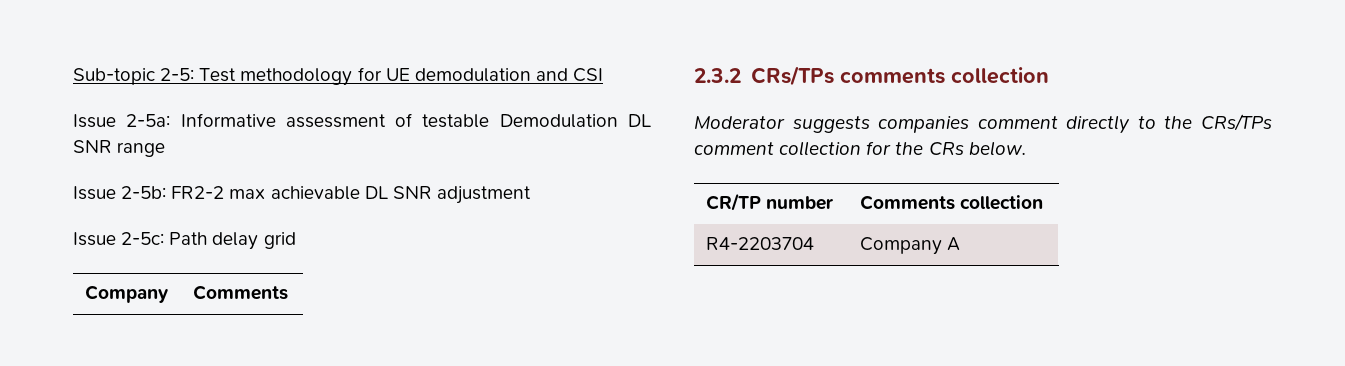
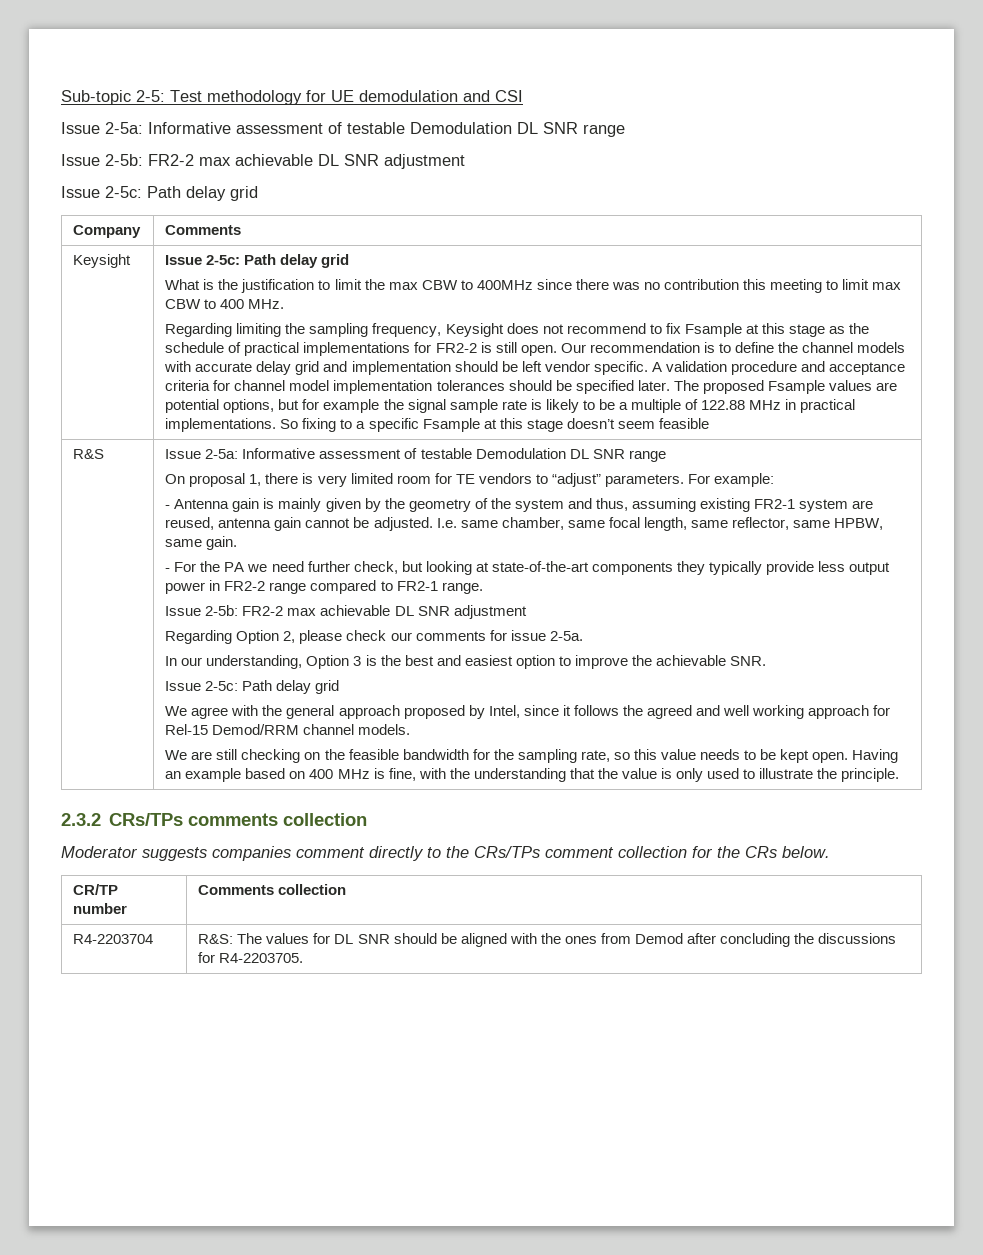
+ Keysight | Issue 2-5c: Path delay grid
+ What is the justification to limit the max CBW to 400MHz since there was no contribution this meeting to limit max CBW to 400 MHz.
+ Regarding limiting the sampling frequency, Keysight does not recommend to fix Fsample at this stage as the schedule of practical implementations for FR2-2 is still open. Our recommendation is to define the channel models with accurate delay grid and implementation should be left vendor specific. A validation procedure and acceptance criteria for channel model implementation tolerances should be specified later. The proposed Fsample values are potential options, but for example the signal sample rate is likely to be a multiple of 122.88 MHz in practical implementations. So fixing to a specific Fsample at this stage doesn’t seem feasible
+ R&S | Issue 2-5a: Informative assessment of testable Demodulation DL SNR range
+ On proposal 1, there is very limited room for TE vendors to “adjust” parameters. For example:
+ - Antenna gain is mainly given by the geometry of the system and thus, assuming existing FR2-1 system are reused, antenna gain cannot be adjusted. I.e. same chamber, same focal length, same reflector, same HPBW, same gain.
+ - For the PA we need further check, but looking at state-of-the-art components they typically provide less output power in FR2-2 range compared to FR2-1 range.
+ Issue 2-5b: FR2-2 max achievable DL SNR adjustment
+ Regarding Option 2, please check our comments for issue 2-5a.
+ In our understanding, Option 3 is the best and easiest option to improve the achievable SNR.
+ Issue 2-5c: Path delay grid
+ We agree with the general approach proposed by Intel, since it follows the agreed and well working approach for Rel-15 Demod/RRM channel models.
+ We are still checking on the feasible bandwidth for the sampling rate, so this value needs to be kept open. Having an example based on 400 MHz is fine, with the understanding that the value is only used to illustrate the principle.
- R4-2203704 | Company A
+ R4-2203704 | R&S: The values for DL SNR should be aligned with the ones from Demod after concluding the discussions for R4-2203705.

